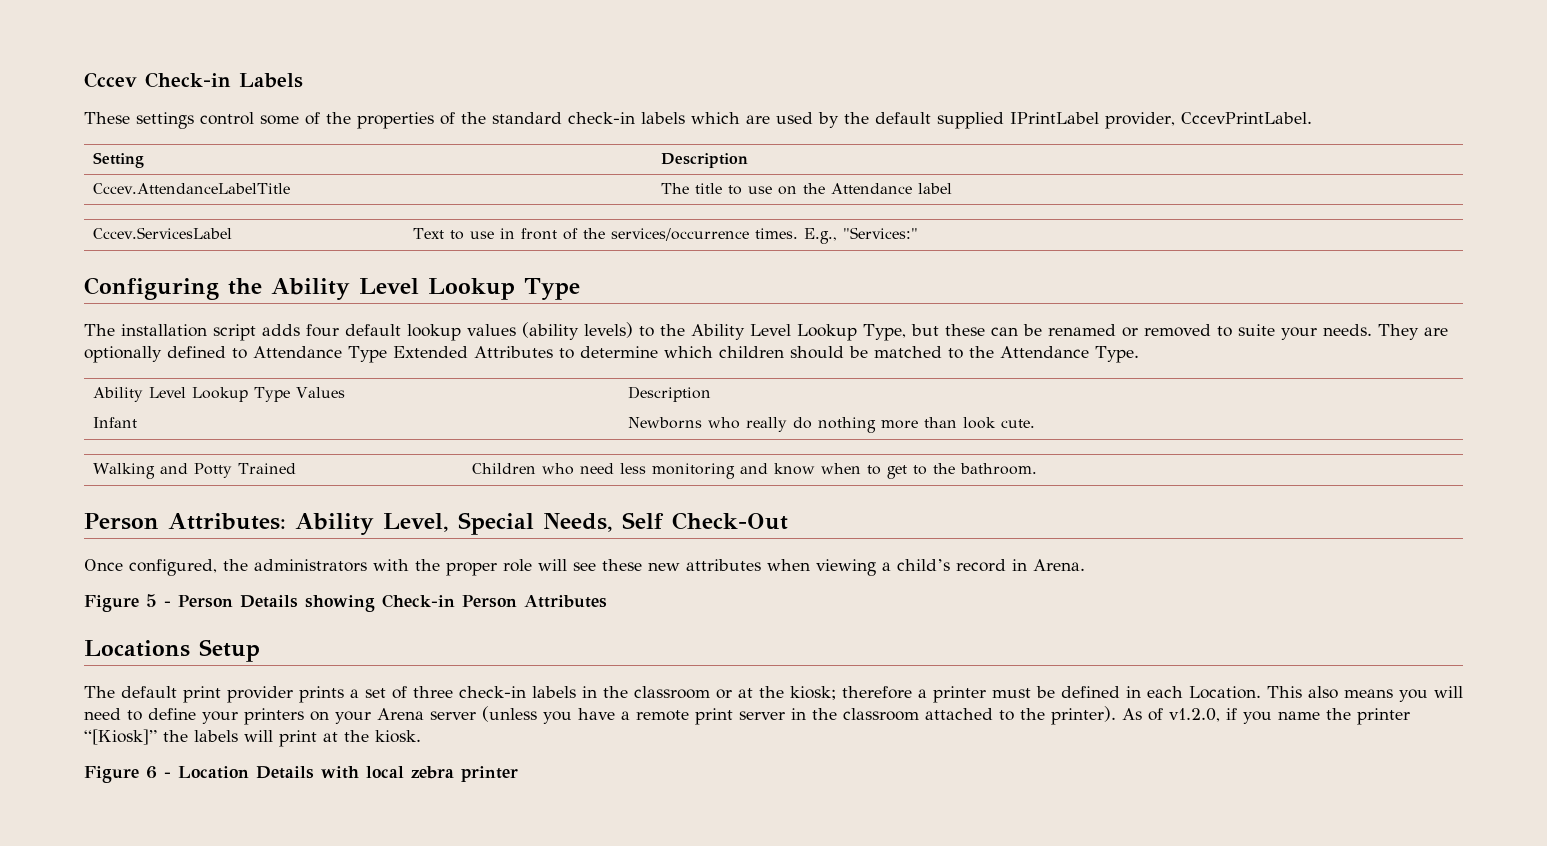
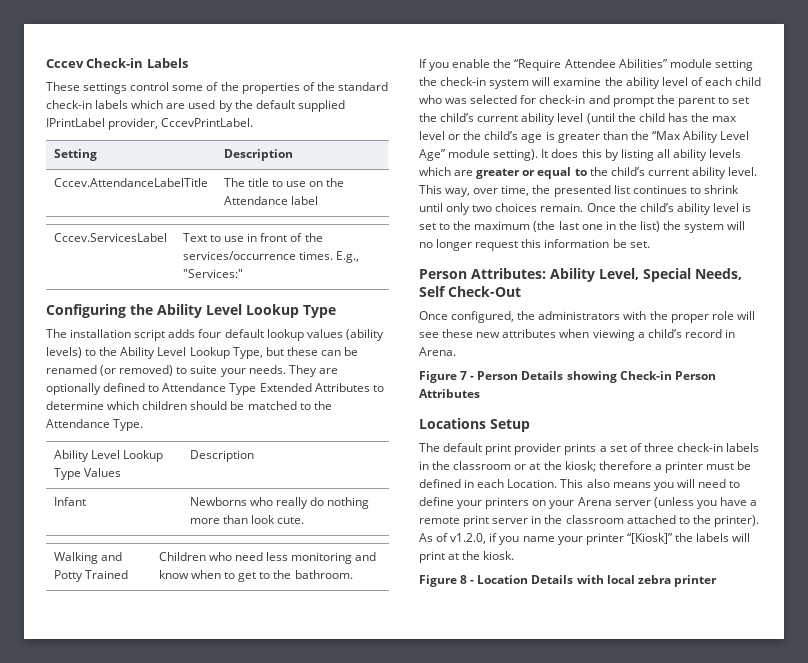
- The installation script adds four default lookup values (ability levels) to the Ability Level Lookup Type, but these can be renamed or removed to suite your needs.
+ The installation script adds four default lookup values (ability levels) to the Ability Level Lookup Type, but these can be renamed (or removed) to suite your needs.
+ If you enable the “Require Attendee Abilities” module setting the check-in system will examine the ability level of each child who was selected for check-in and prompt the parent to set the child’s current ability level (until the child has the max level or the child’s age is greater than the “Max Ability Level Age” module setting). It does this by listing all ability levels which are greater or equal to the child’s current ability level. This way, over time, the presented list continues to shrink until only two choices remain. Once the child’s ability level is set to the maximum (the last one in the list) the system will no longer request this information be set.
- Figure 5 - Person Details showing Check-in Person Attributes
+ Figure 7 - Person Details showing Check-in Person Attributes
- As of v1.2.0, if you name the printer “[Kiosk]” the labels will print at the kiosk.
+ As of v1.2.0, if you name your printer “[Kiosk]” the labels will print at the kiosk.
- Figure 6 - Location Details with local zebra printer
+ Figure 8 - Location Details with local zebra printer

